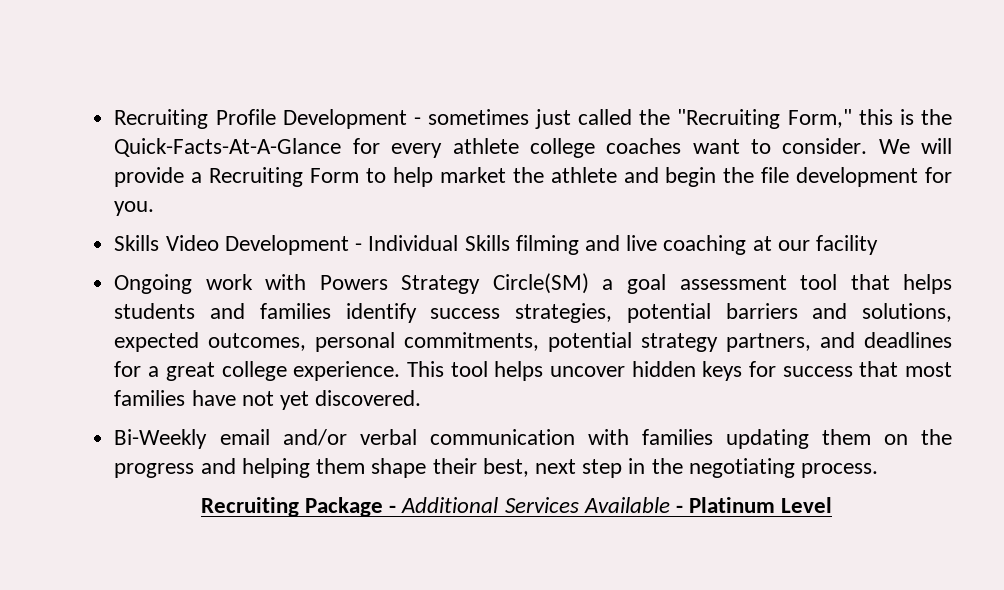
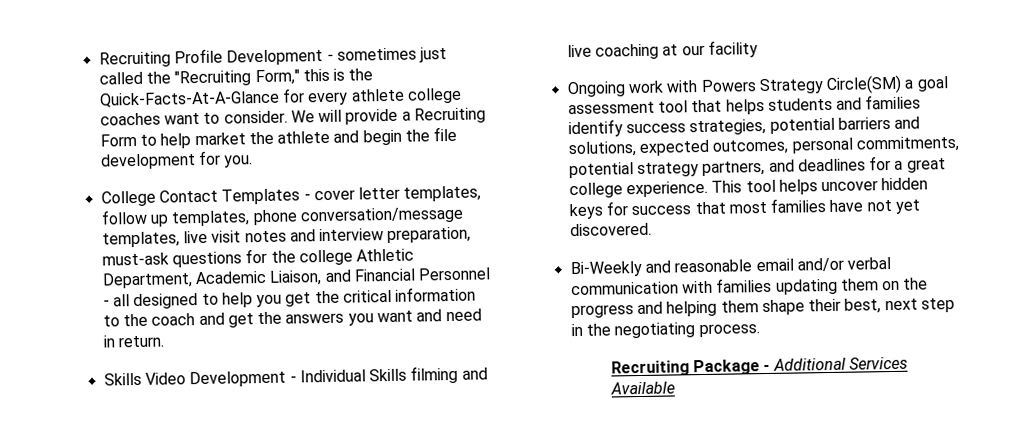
+ College Contact Templates - cover letter templates, follow up templates, phone conversation/message templates, live visit notes and interview preparation, must-ask questions for the college Athletic Department, Academic Liaison, and Financial Personnel - all designed to help you get the critical information to the coach and get the answers you want and need in return.
- Bi-Weekly email and/or verbal communication with families updating them on the progress and helping them shape their best, next step in the negotiating process.
+ Bi-Weekly and reasonable email and/or verbal communication with families updating them on the progress and helping them shape their best, next step in the negotiating process.
- Recruiting Package - Additional Services Available - Platinum Level
+ Recruiting Package - Additional Services Available

